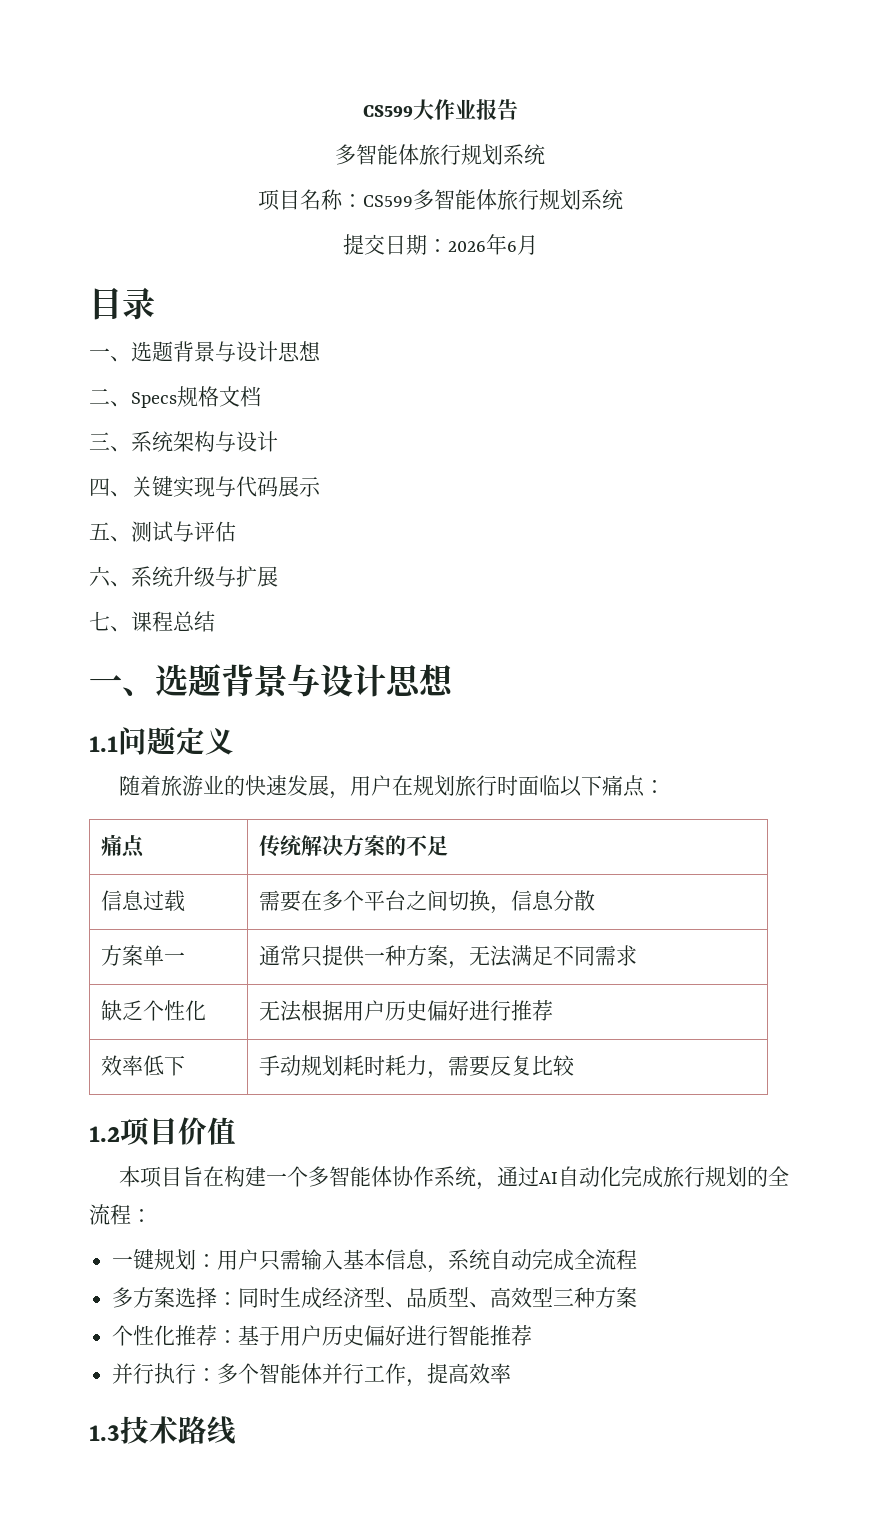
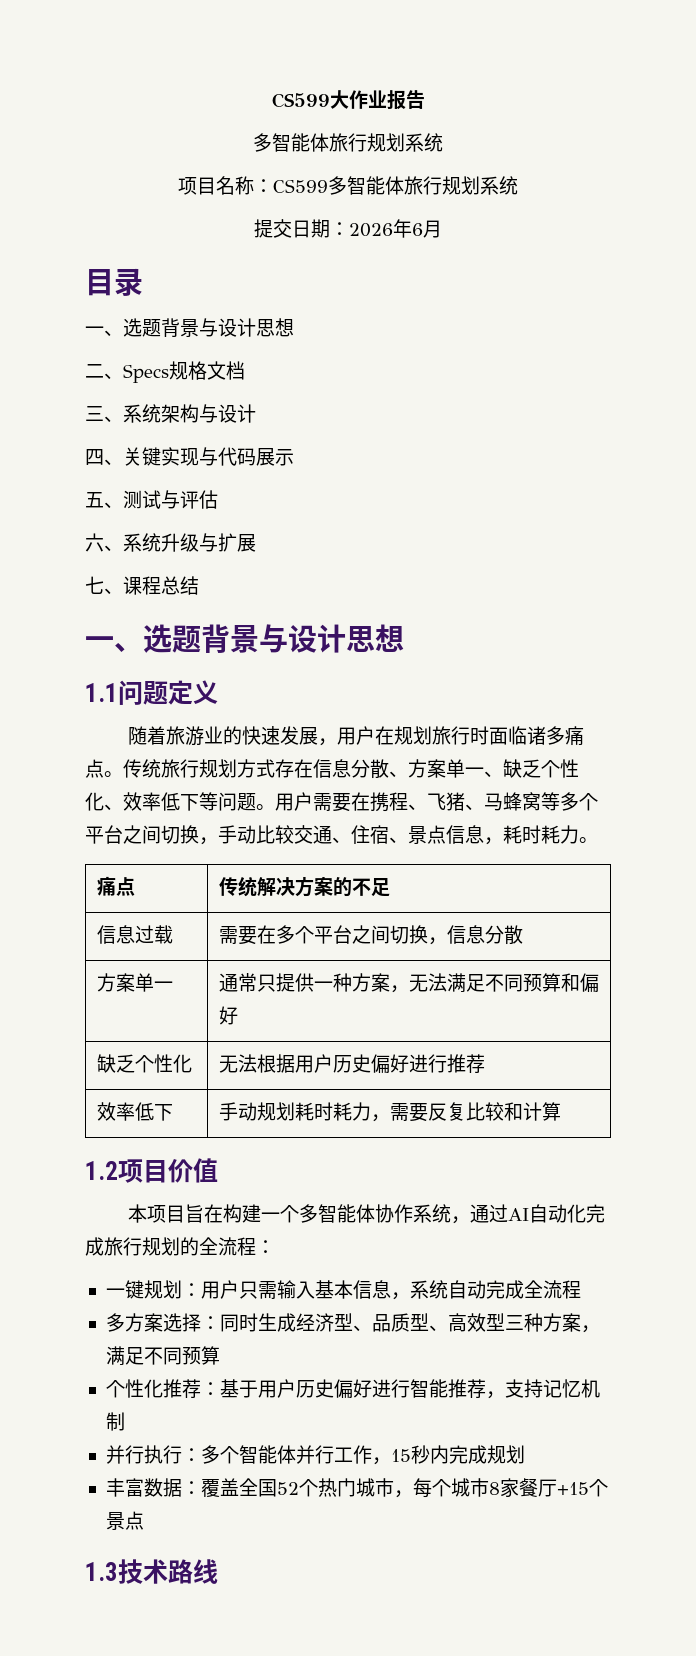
- 随着旅游业的快速发展，用户在规划旅行时面临以下痛点：
+ 随着旅游业的快速发展，用户在规划旅行时面临诸多痛点。传统旅行规划方式存在信息分散、方案单一、缺乏个性化、效率低下等问题。用户需要在携程、飞猪、马蜂窝等多个平台之间切换，手动比较交通、住宿、景点信息，耗时耗力。
- 方案单一 | 通常只提供一种方案，无法满足不同需求
+ 方案单一 | 通常只提供一种方案，无法满足不同预算和偏好
- 效率低下 | 手动规划耗时耗力，需要反复比较
+ 效率低下 | 手动规划耗时耗力，需要反复比较和计算
- 多方案选择：同时生成经济型、品质型、高效型三种方案
+ 多方案选择：同时生成经济型、品质型、高效型三种方案，满足不同预算
- 个性化推荐：基于用户历史偏好进行智能推荐
+ 个性化推荐：基于用户历史偏好进行智能推荐，支持记忆机制
- 并行执行：多个智能体并行工作，提高效率
+ 并行执行：多个智能体并行工作，15秒内完成规划
+ 丰富数据：覆盖全国52个热门城市，每个城市8家餐厅+15个景点

